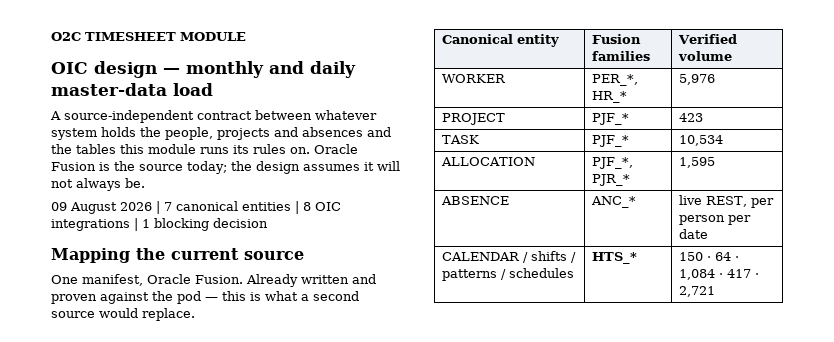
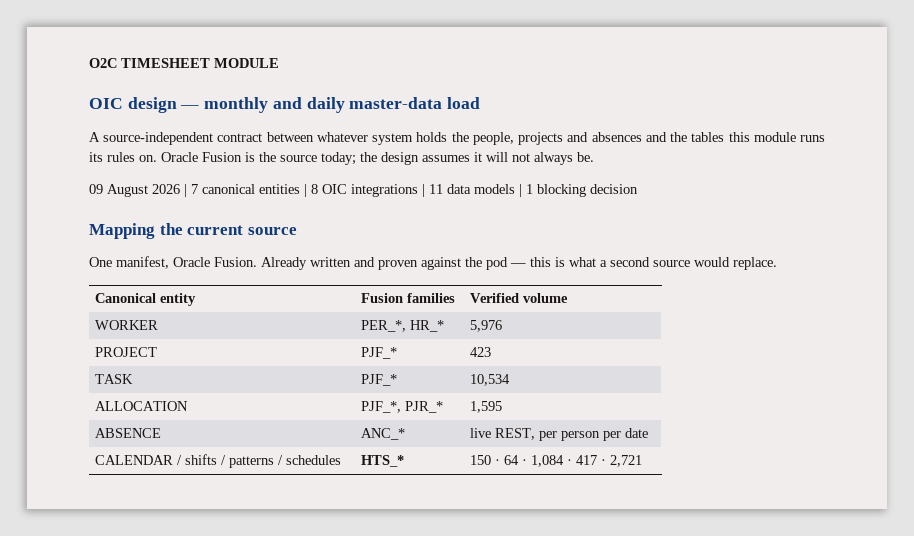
- 09 August 2026 | 7 canonical entities | 8 OIC integrations | 1 blocking decision
+ 09 August 2026 | 7 canonical entities | 8 OIC integrations | 11 data models | 1 blocking decision

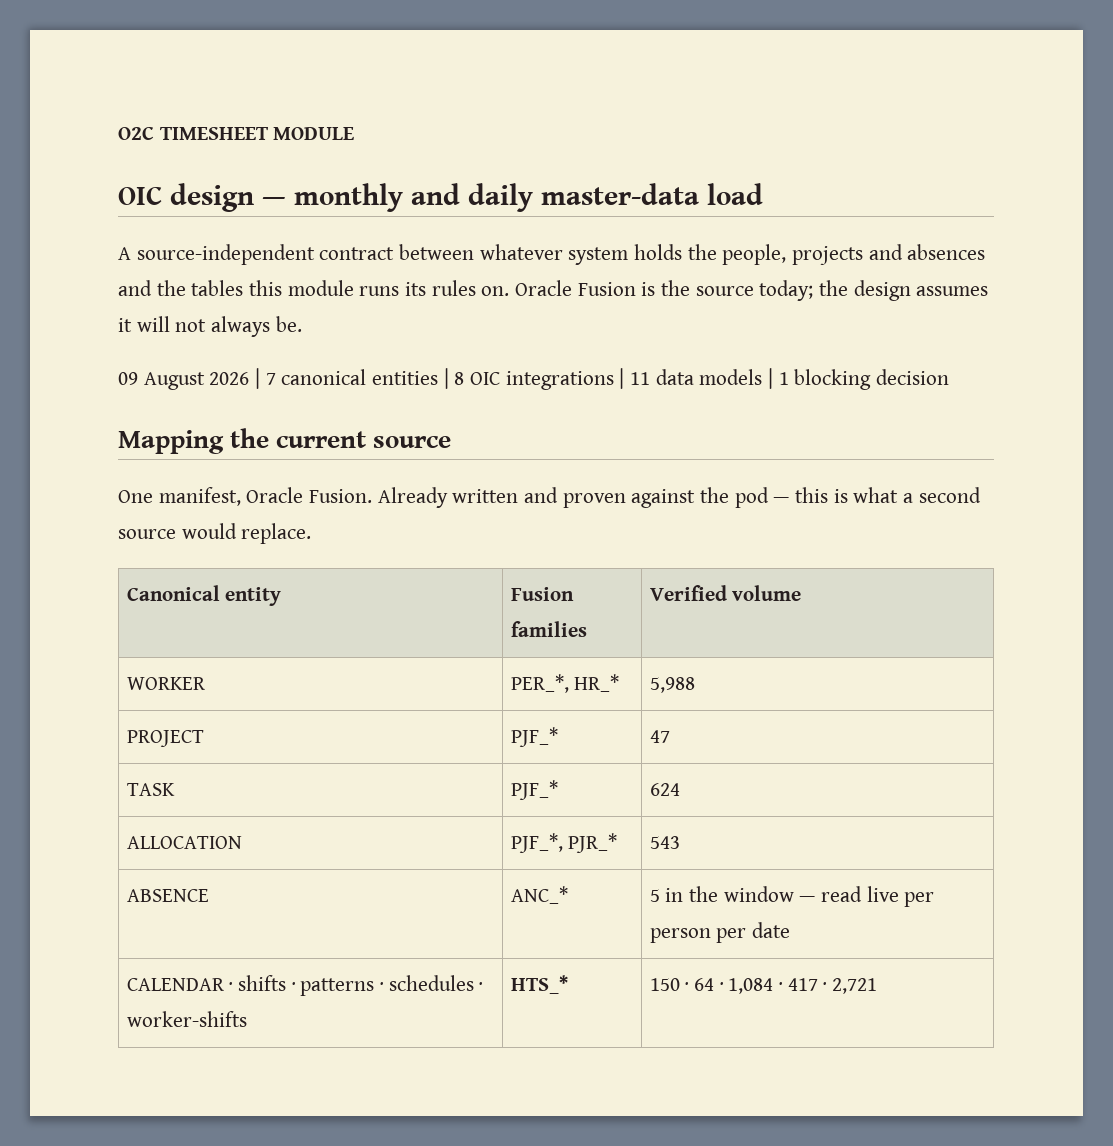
- WORKER | PER_*, HR_* | 5,976
+ WORKER | PER_*, HR_* | 5,988
- PROJECT | PJF_* | 423
+ PROJECT | PJF_* | 47
- TASK | PJF_* | 10,534
+ TASK | PJF_* | 624
- ALLOCATION | PJF_*, PJR_* | 1,595
+ ALLOCATION | PJF_*, PJR_* | 543
- ABSENCE | ANC_* | live REST, per person per date
+ ABSENCE | ANC_* | 5 in the window — read live per person per date
- CALENDAR / shifts / patterns / schedules | HTS_* | 150 · 64 · 1,084 · 417 · 2,721
+ CALENDAR · shifts · patterns · schedules · worker-shifts | HTS_* | 150 · 64 · 1,084 · 417 · 2,721

